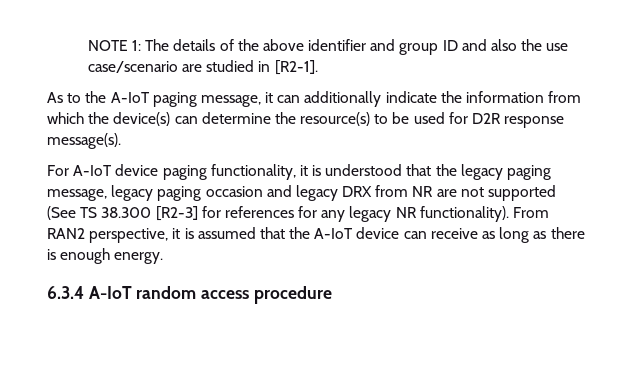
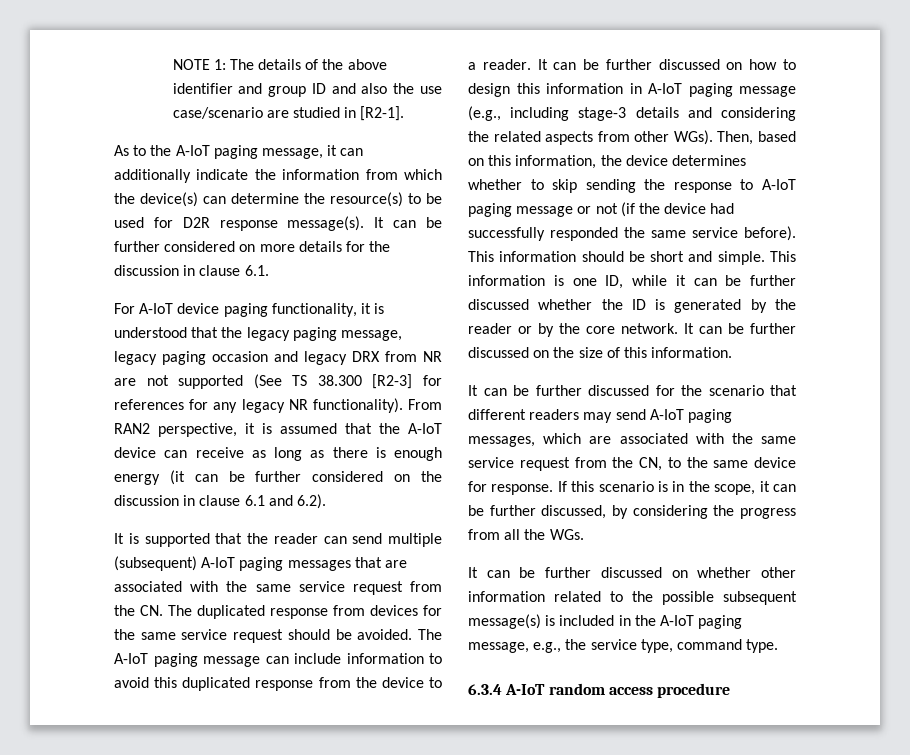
+ It can be further considered on more details for the discussion in clause 6.1.
- From RAN2 perspective, it is assumed that the A-IoT device can receive as long as there is enough energy.
+ From RAN2 perspective, it is assumed that the A-IoT device can receive as long as there is enough energy (it can be further considered on the discussion in clause 6.1 and 6.2).
+ It is supported that the reader can send multiple (subsequent) A-IoT paging messages that are associated with the same service request from the CN. The duplicated response from devices for the same service request should be avoided. The A-IoT paging message can include information to avoid this duplicated response from the device to a reader. It can be further discussed on how to design this information in A-IoT paging message (e.g., including stage-3 details and considering the related aspects from other WGs). Then, based on this information, the device determines whether to skip sending the response to A-IoT paging message or not (if the device had successfully responded the same service before). This information should be short and simple. This information is one ID, while it can be further discussed whether the ID is generated by the reader or by the core network. It can be further discussed on the size of this information.
+ It can be further discussed for the scenario that different readers may send A-IoT paging messages, which are associated with the same service request from the CN, to the same device for response. If this scenario is in the scope, it can be further discussed, by considering the progress from all the WGs.
+ It can be further discussed on whether other information related to the possible subsequent message(s) is included in the A-IoT paging message, e.g., the service type, command type.

